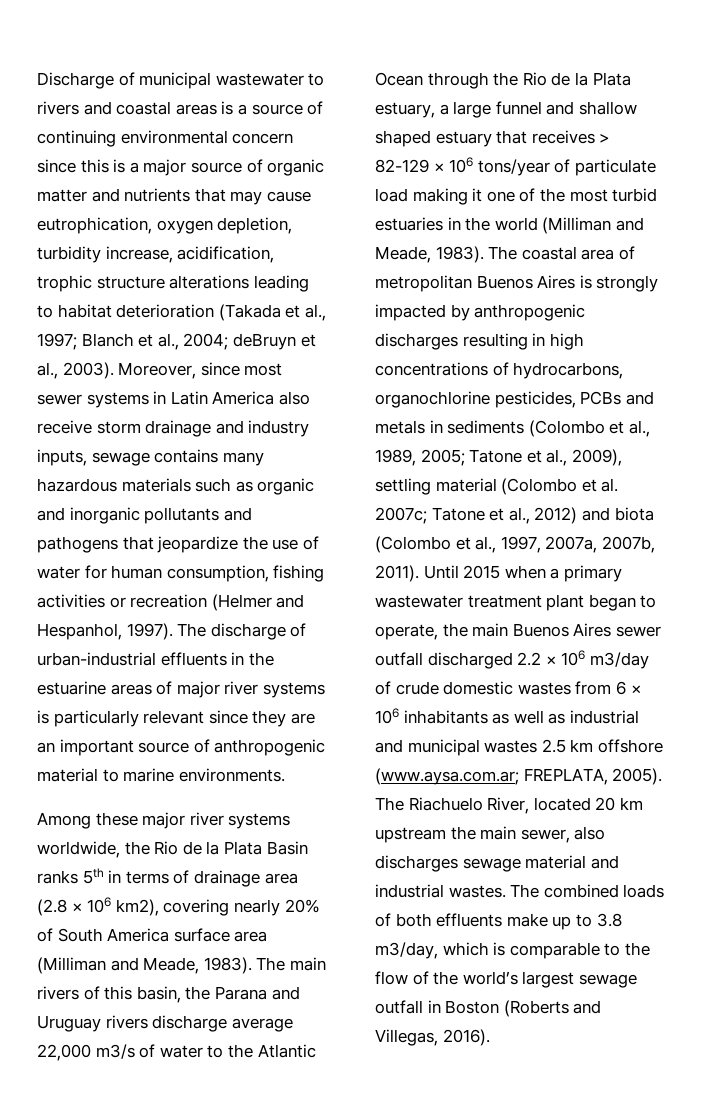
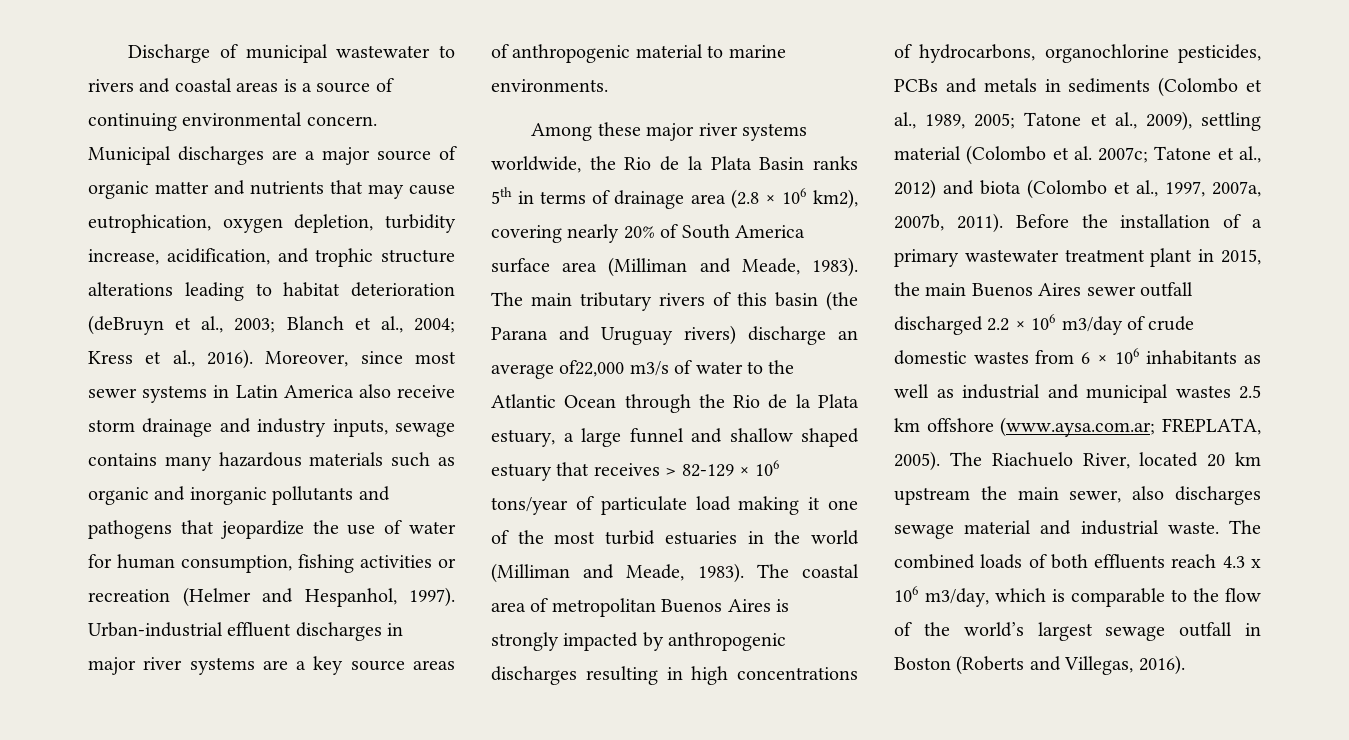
- Discharge of municipal wastewater to rivers and coastal areas is a source of continuing environmental concern since this is a major source of organic matter and nutrients that may cause eutrophication, oxygen depletion, turbidity increase, acidification, trophic structure alterations leading to habitat deterioration (Takada et al., 1997; Blanch et al., 2004; deBruyn et al., 2003).
+ Discharge of municipal wastewater to rivers and coastal areas is a source of continuing environmental concern. Municipal discharges are a major source of organic matter and nutrients that may cause eutrophication, oxygen depletion, turbidity increase, acidification, and trophic structure alterations leading to habitat deterioration (deBruyn et al., 2003; Blanch et al., 2004; Kress et al., 2016).
- The discharge of urban-industrial effluents in the estuarine areas of major river systems is particularly relevant since they are an important source of anthropogenic material to marine environments.
+ Urban-industrial effluent discharges in major river systems are a key source areas of anthropogenic material to marine environments.
- The main rivers of this basin, the Parana and Uruguay rivers discharge average 22,000 m3/s of water to the Atlantic Ocean through the Rio de la Plata estuary, a large funnel and shallow shaped estuary that receives > 82-129 × 106 tons/year of particulate load making it one of the most turbid estuaries in the world (Milliman and Meade, 1983).
+ The main tributary rivers of this basin (the Parana and Uruguay rivers) discharge an average of22,000 m3/s of water to the Atlantic Ocean through the Rio de la Plata estuary, a large funnel and shallow shaped estuary that receives > 82-129 × 106 tons/year of particulate load making it one of the most turbid estuaries in the world (Milliman and Meade, 1983).
- Until 2015 when a primary wastewater treatment plant began to operate, the main Buenos Aires sewer outfall discharged 2.2 × 106 m3/day of crude domestic wastes from 6 × 106 inhabitants as well as industrial and municipal wastes 2.5 km offshore (www.aysa.com.ar; FREPLATA, 2005).
+ Before the installation of a primary wastewater treatment plant in 2015, the main Buenos Aires sewer outfall discharged 2.2 × 106 m3/day of crude domestic wastes from 6 × 106 inhabitants as well as industrial and municipal wastes 2.5 km offshore (www.aysa.com.ar; FREPLATA, 2005).
- The Riachuelo River, located 20 km upstream the main sewer, also discharges sewage material and industrial wastes.
+ The Riachuelo River, located 20 km upstream the main sewer, also discharges sewage material and industrial waste.
- The combined loads of both effluents make up to 3.8 m3/day, which is comparable to the flow of the world’s largest sewage outfall in Boston (Roberts and Villegas, 2016).
+ The combined loads of both effluents reach 4.3 x 106 m3/day, which is comparable to the flow of the world’s largest sewage outfall in Boston (Roberts and Villegas, 2016).

